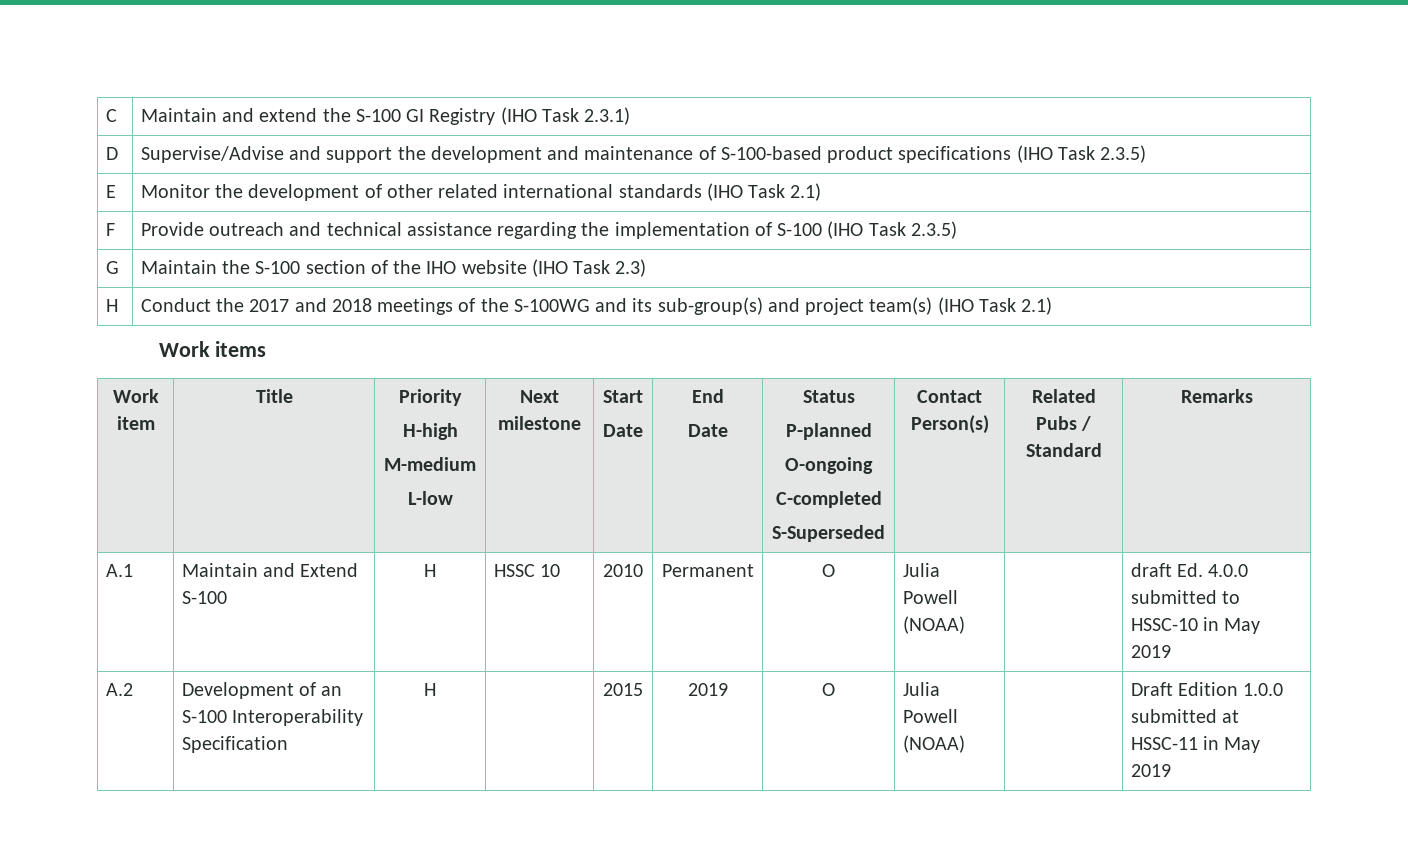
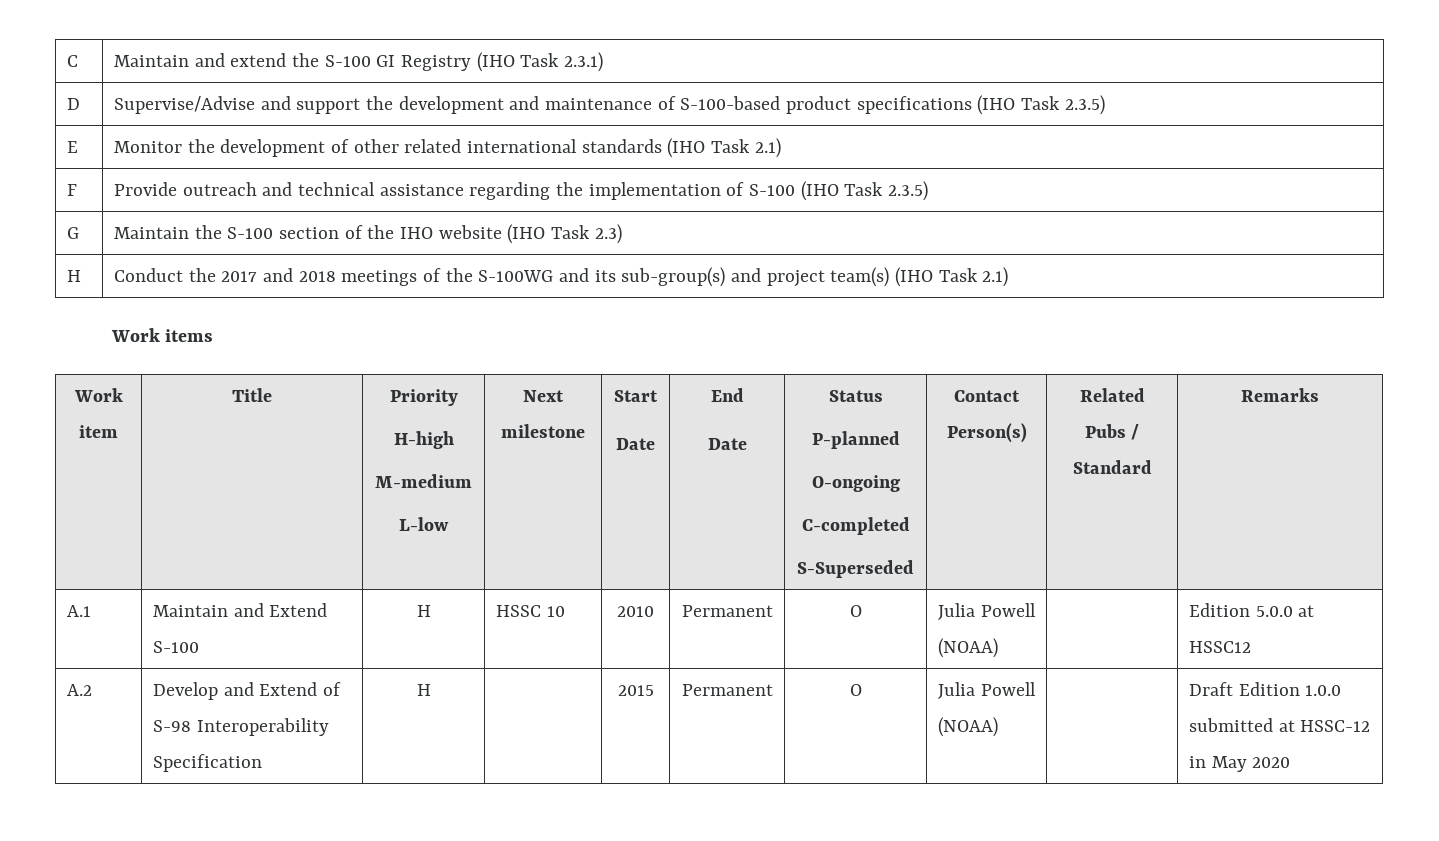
- A.1 | Maintain and Extend S-100 | H | HSSC 10 | 2010 | Permanent | O | Julia Powell (NOAA) | | draft Ed. 4.0.0 submitted to HSSC-10 in May 2019
- A.2 | Development of an S-100 Interoperability Specification | H | | 2015 | 2019 | O | Julia Powell (NOAA) | | Draft Edition 1.0.0 submitted at HSSC-11 in May 2019
+ A.1 | Maintain and Extend S-100 | H | HSSC 10 | 2010 | Permanent | O | Julia Powell (NOAA) | | Edition 5.0.0 at HSSC12
+ A.2 | Develop and Extend of S-98 Interoperability Specification | H | | 2015 | Permanent | O | Julia Powell (NOAA) | | Draft Edition 1.0.0 submitted at HSSC-12 in May 2020

